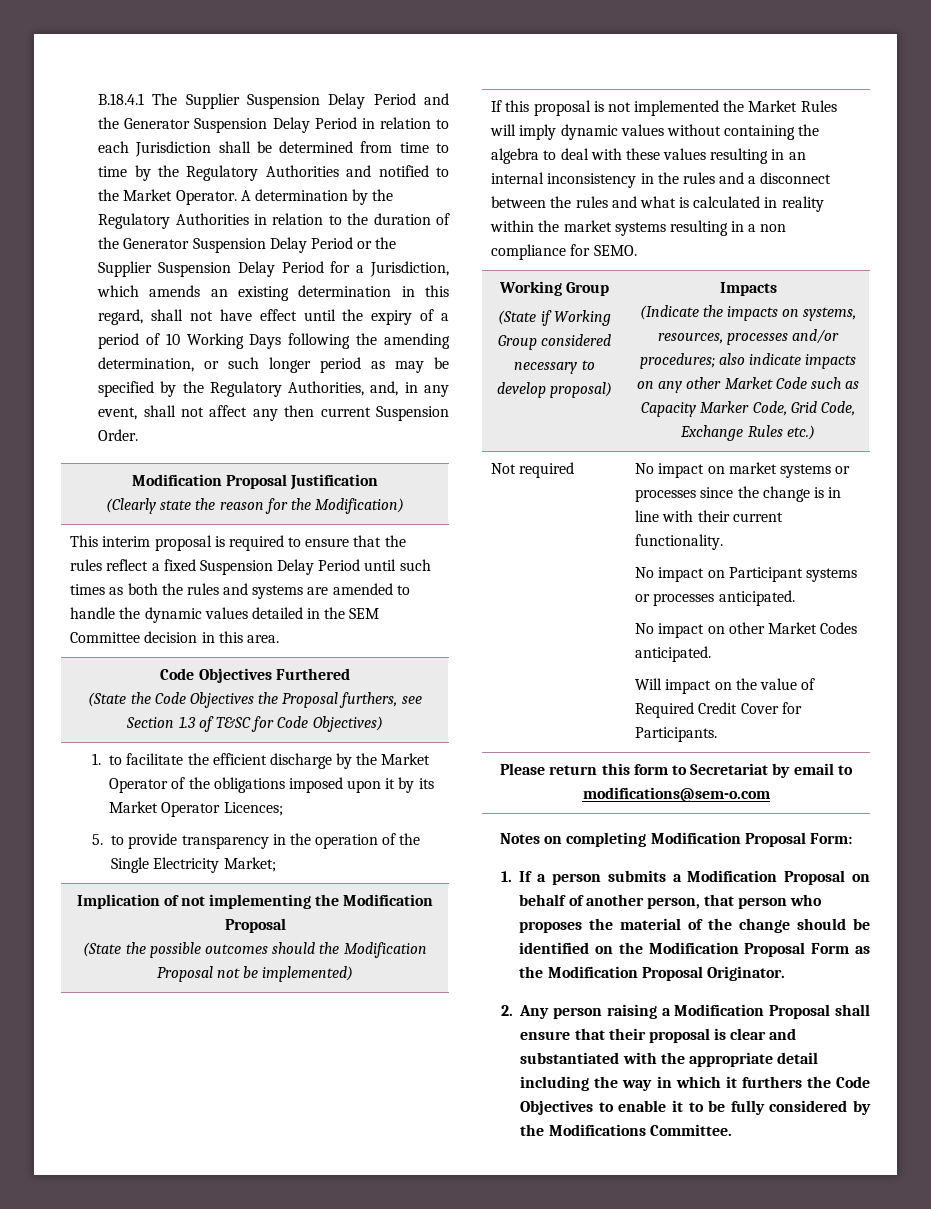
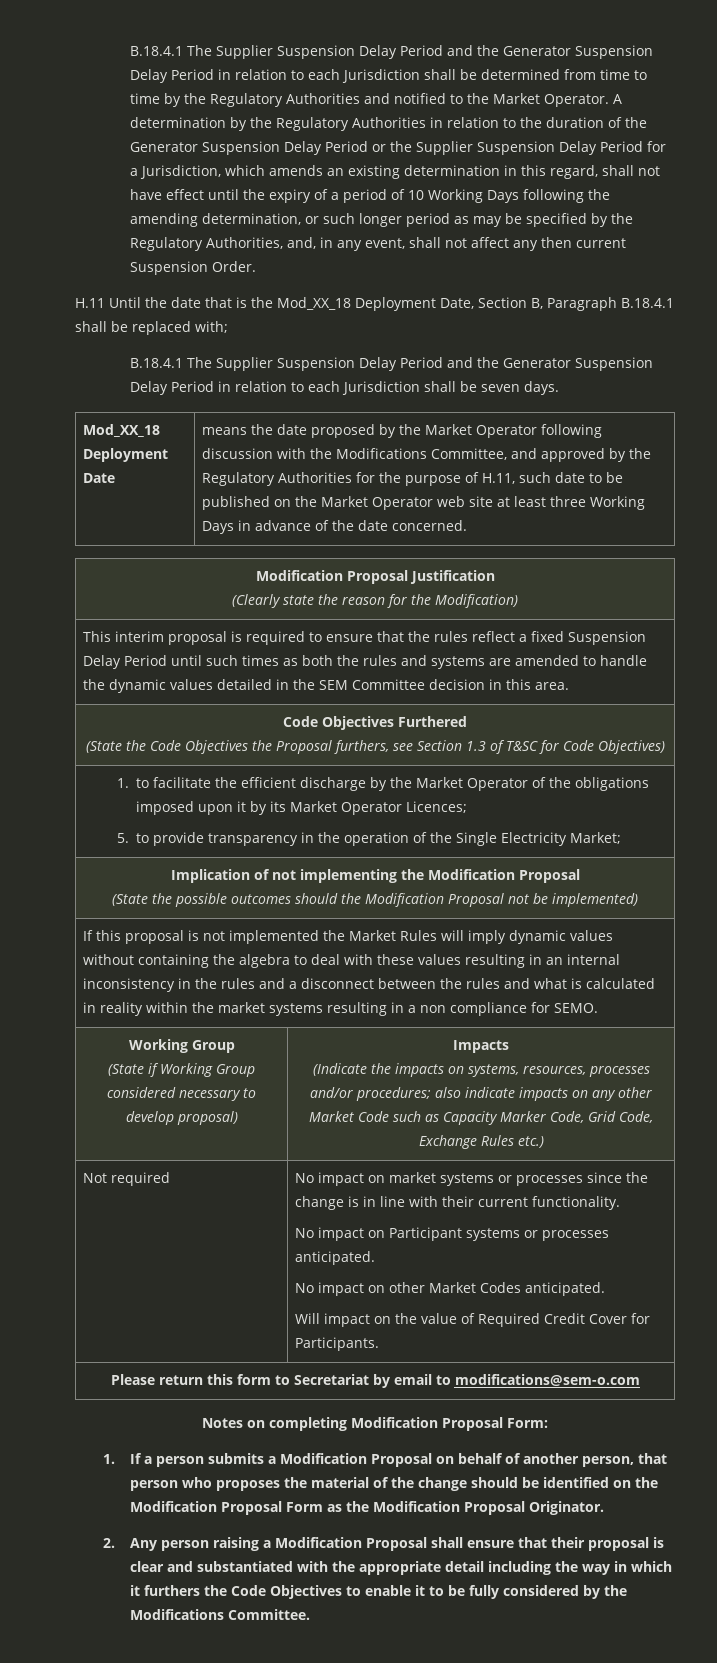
+ H.11 Until the date that is the Mod_XX_18 Deployment Date, Section B, Paragraph B.18.4.1 shall be replaced with;
+ B.18.4.1 The Supplier Suspension Delay Period and the Generator Suspension Delay Period in relation to each Jurisdiction shall be seven days.
+ Mod_XX_18 Deployment Date | means the date proposed by the Market Operator following discussion with the Modifications Committee, and approved by the Regulatory Authorities for the purpose of H.11, such date to be published on the Market Operator web site at least three Working Days in advance of the date concerned.

